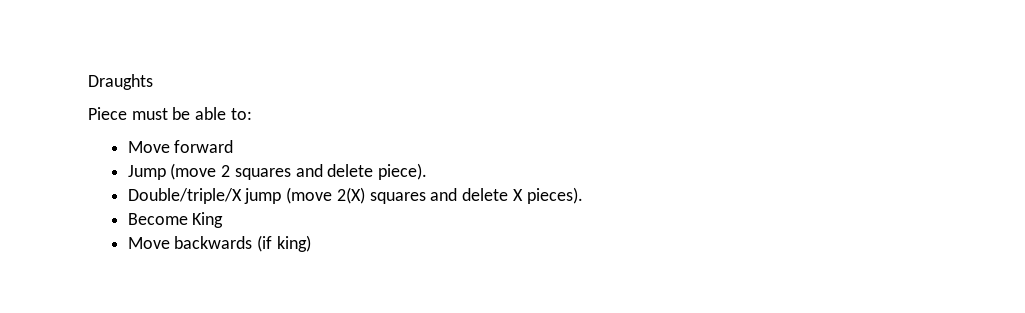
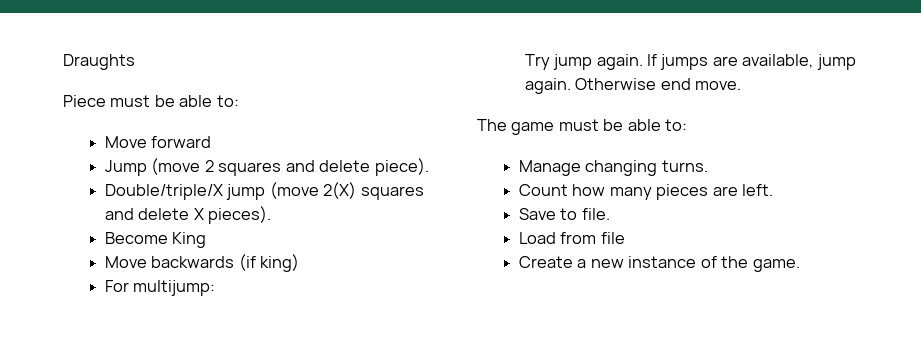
+ For multijump:
+ Try jump again. If jumps are available, jump again. Otherwise end move.
+ The game must be able to:
+ Manage changing turns.
+ Count how many pieces are left.
+ Save to file.
+ Load from file
+ Create a new instance of the game.

